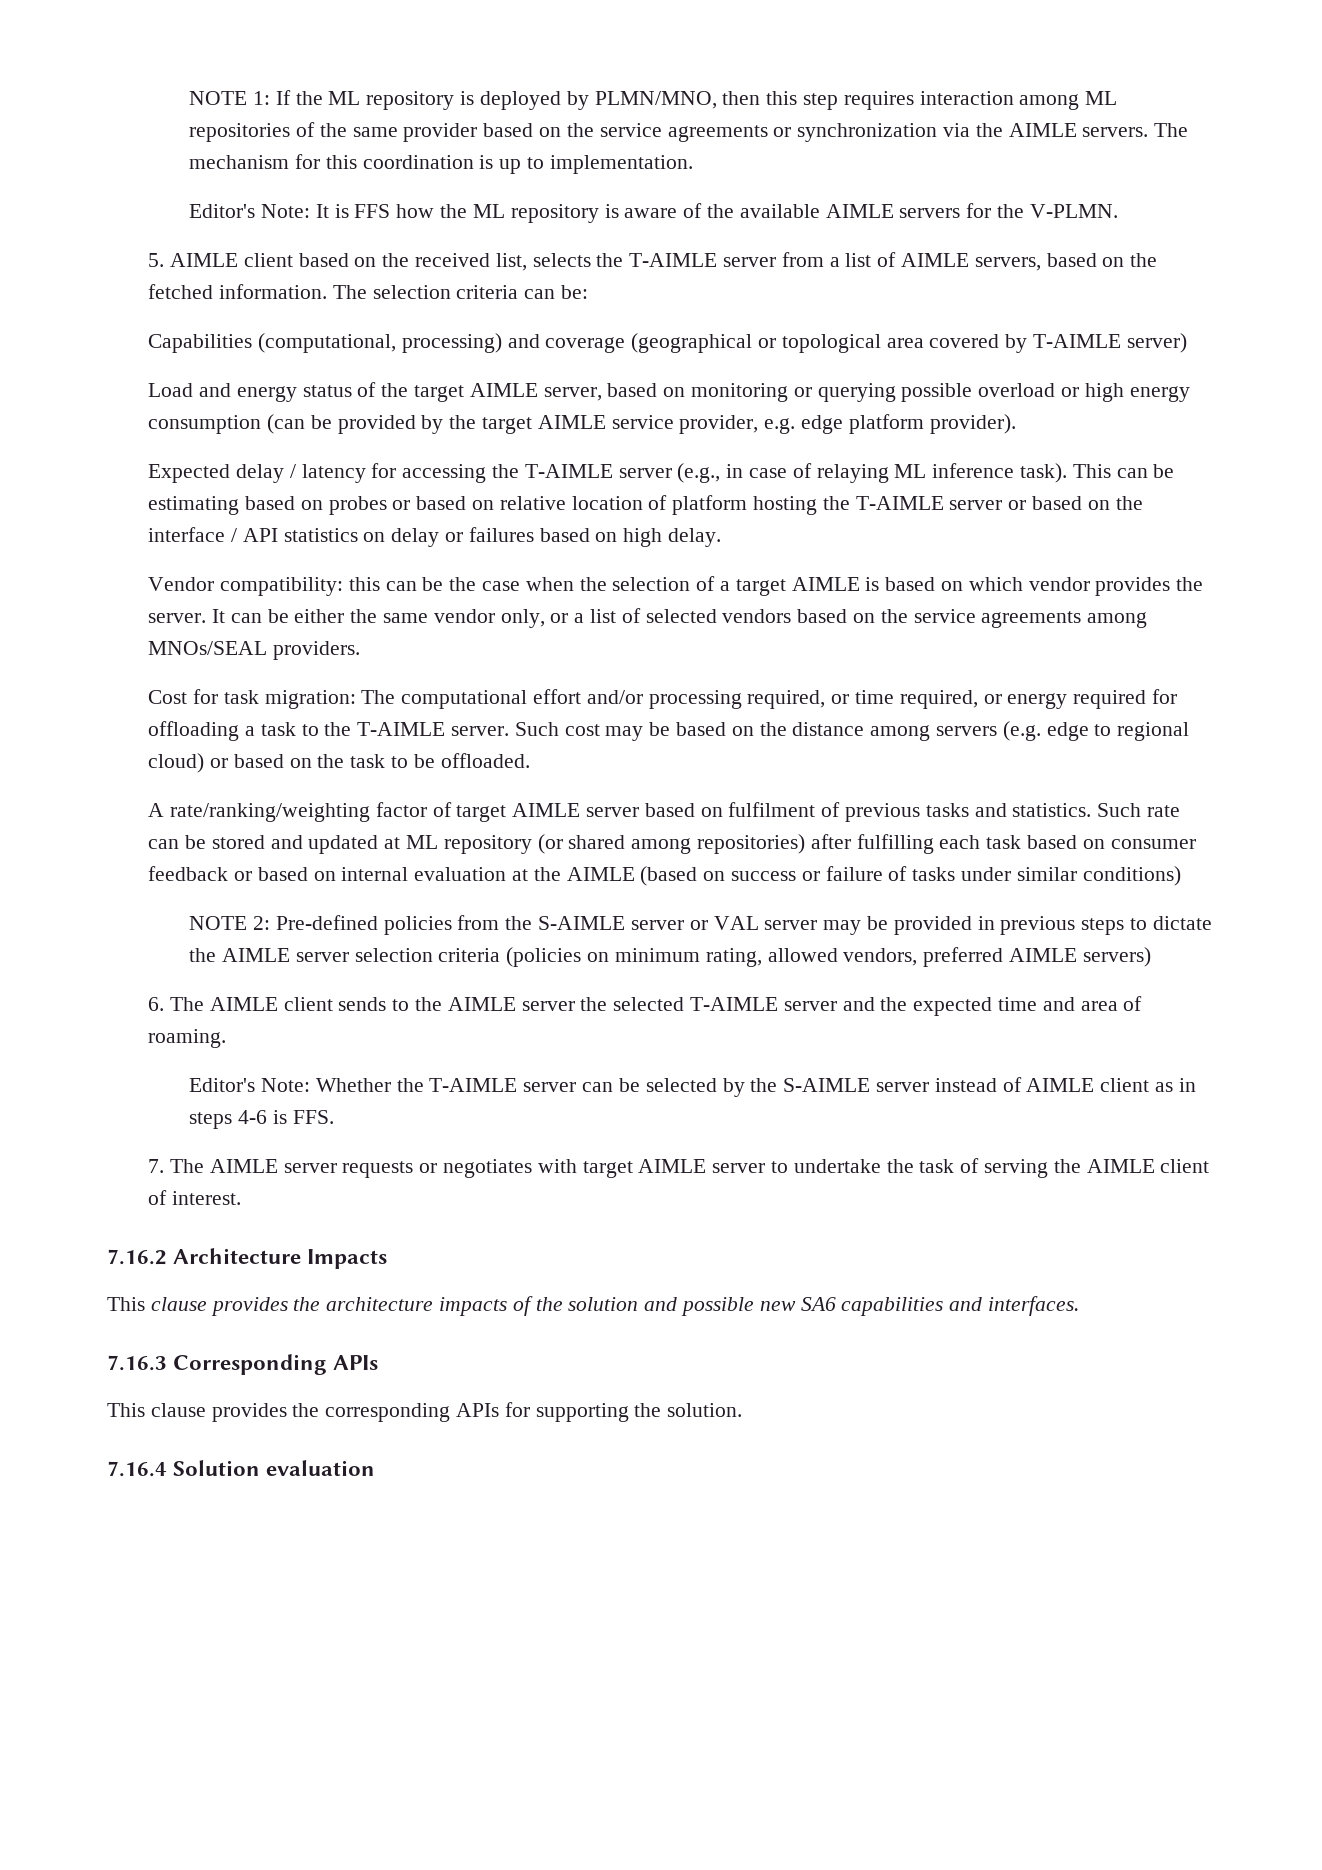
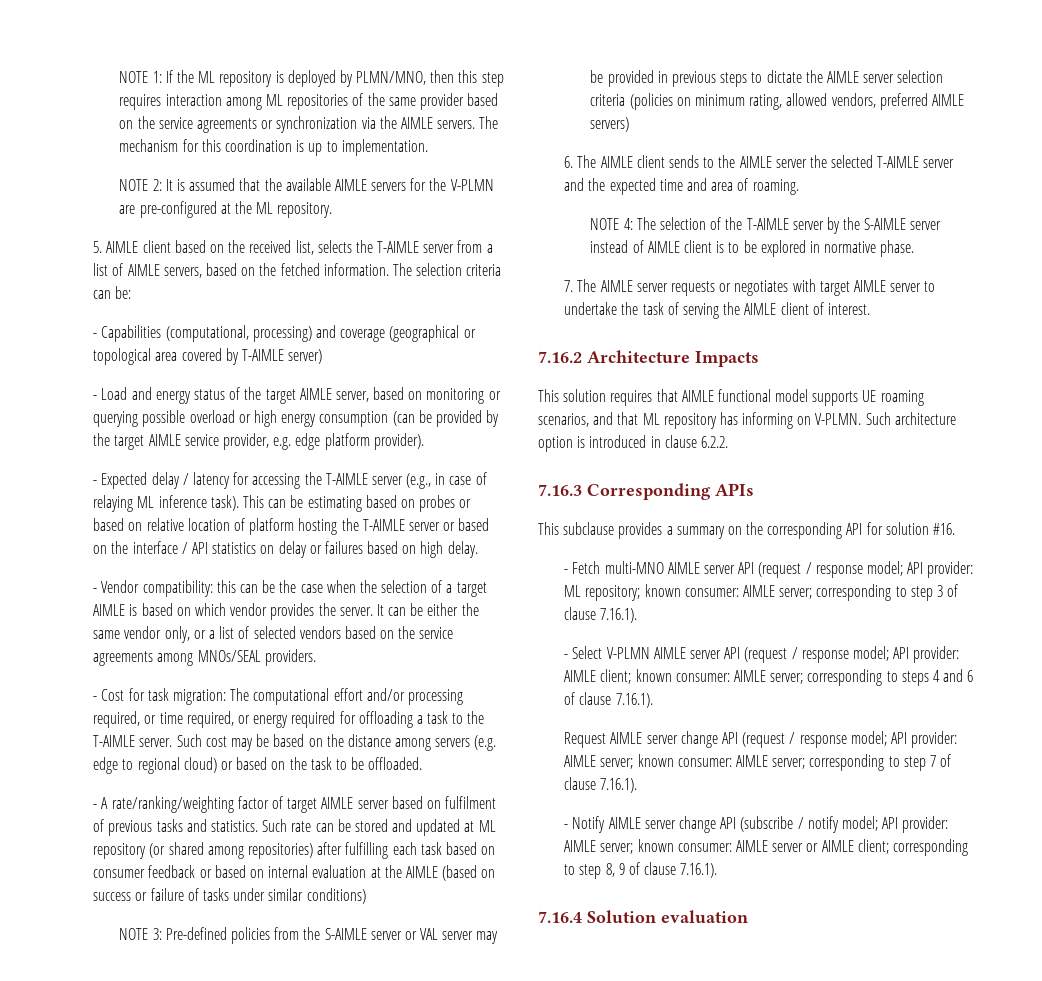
- Editor's Note: It is FFS how the ML repository is aware of the available AIMLE servers for the V-PLMN.
+ NOTE 2: It is assumed that the available AIMLE servers for the V-PLMN are pre-configured at the ML repository.
- Capabilities (computational, processing) and coverage (geographical or topological area covered by T-AIMLE server)
+ - Capabilities (computational, processing) and coverage (geographical or topological area covered by T-AIMLE server)
- Load and energy status of the target AIMLE server, based on monitoring or querying possible overload or high energy consumption (can be provided by the target AIMLE service provider, e.g. edge platform provider).
+ - Load and energy status of the target AIMLE server, based on monitoring or querying possible overload or high energy consumption (can be provided by the target AIMLE service provider, e.g. edge platform provider).
- Expected delay / latency for accessing the T-AIMLE server (e.g., in case of relaying ML inference task).
+ - Expected delay / latency for accessing the T-AIMLE server (e.g., in case of relaying ML inference task).
- Vendor compatibility: this can be the case when the selection of a target AIMLE is based on which vendor provides the server.
+ - Vendor compatibility: this can be the case when the selection of a target AIMLE is based on which vendor provides the server.
- Cost for task migration: The computational effort and/or processing required, or time required, or energy required for offloading a task to the T-AIMLE server.
+ - Cost for task migration: The computational effort and/or processing required, or time required, or energy required for offloading a task to the T-AIMLE server.
- A rate/ranking/weighting factor of target AIMLE server based on fulfilment of previous tasks and statistics.
+ - A rate/ranking/weighting factor of target AIMLE server based on fulfilment of previous tasks and statistics.
- NOTE 2: Pre-defined policies from the S-AIMLE server or VAL server may be provided in previous steps to dictate the AIMLE server selection criteria (policies on minimum rating, allowed vendors, preferred AIMLE servers)
+ NOTE 3: Pre-defined policies from the S-AIMLE server or VAL server may be provided in previous steps to dictate the AIMLE server selection criteria (policies on minimum rating, allowed vendors, preferred AIMLE servers)
- Editor's Note: Whether the T-AIMLE server can be selected by the S-AIMLE server instead of AIMLE client as in steps 4-6 is FFS.
+ NOTE 4: The selection of the T-AIMLE server by the S-AIMLE server instead of AIMLE client is to be explored in normative phase.
- This clause provides the architecture impacts of the solution and possible new SA6 capabilities and interfaces.
+ This solution requires that AIMLE functional model supports UE roaming scenarios, and that ML repository has informing on V-PLMN. Such architecture option is introduced in clause 6.2.2.
  7.16.3 Corresponding APIs
- This clause provides the corresponding APIs for supporting the solution.
+ This subclause provides a summary on the corresponding API for solution #16.
+ - Fetch multi-MNO AIMLE server API (request / response model; API provider: ML repository; known consumer: AIMLE server; corresponding to step 3 of clause 7.16.1).
+ - Select V-PLMN AIMLE server API (request / response model; API provider: AIMLE client; known consumer: AIMLE server; corresponding to steps 4 and 6 of clause 7.16.1).
+ Request AIMLE server change API (request / response model; API provider: AIMLE server; known consumer: AIMLE server; corresponding to step 7 of clause 7.16.1).
+ - Notify AIMLE server change API (subscribe / notify model; API provider: AIMLE server; known consumer: AIMLE server or AIMLE client; corresponding to step 8, 9 of clause 7.16.1).

